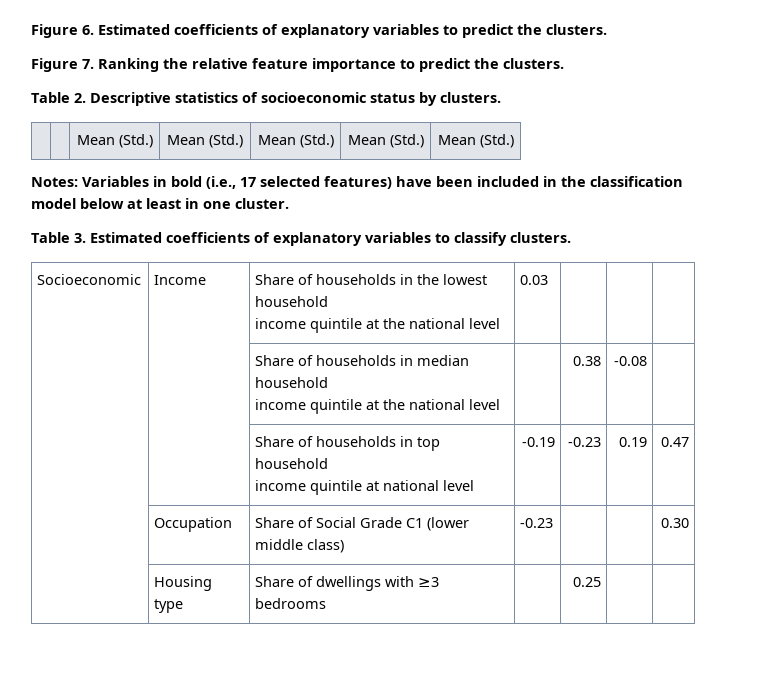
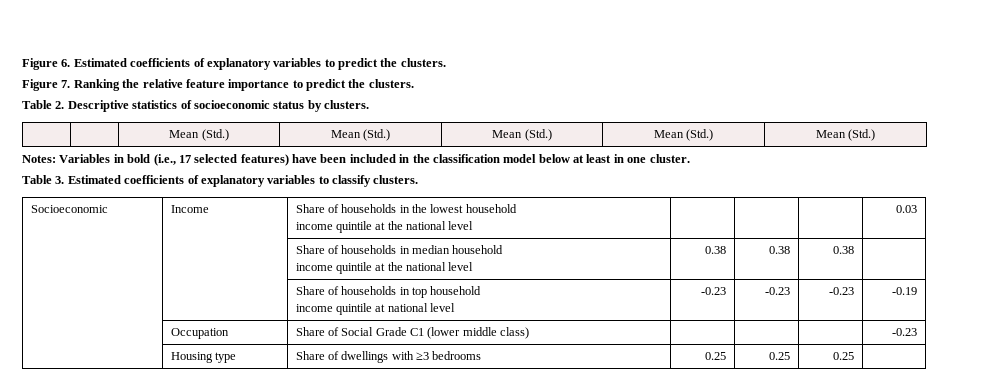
  Socioeconomic | Income | Share of households in the lowest household
- income quintile at the national level | 0.03 | | |
+ income quintile at the national level | | | | 0.03
  | | Share of households in median household
- income quintile at the national level | | 0.38 | -0.08 |
+ income quintile at the national level | 0.38 | 0.38 | 0.38 |
  | | Share of households in top household
- income quintile at national level | -0.19 | -0.23 | 0.19 | 0.47
+ income quintile at national level | -0.23 | -0.23 | -0.23 | -0.19
- | Occupation | Share of Social Grade C1 (lower middle class) | -0.23 | | | 0.30
+ | Occupation | Share of Social Grade C1 (lower middle class) | | | | -0.23
- | Housing type | Share of dwellings with ≥3 bedrooms | | 0.25 | |
+ | Housing type | Share of dwellings with ≥3 bedrooms | 0.25 | 0.25 | 0.25 |

